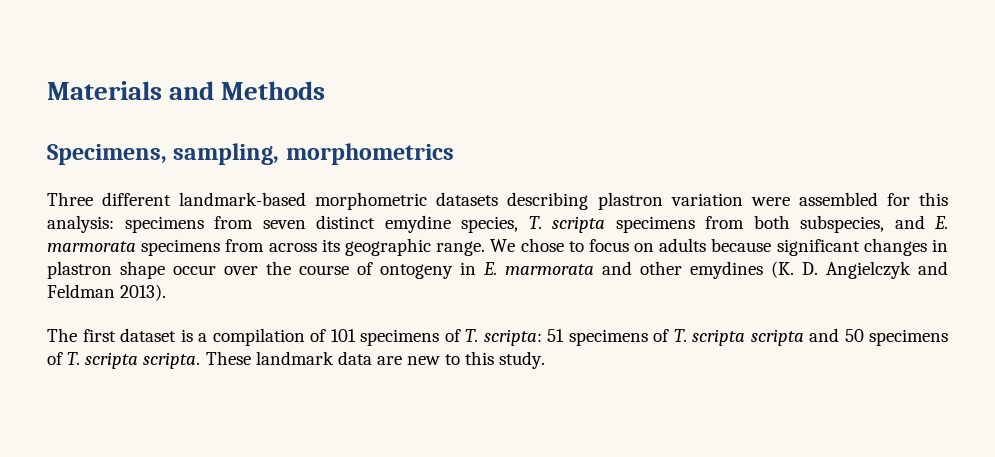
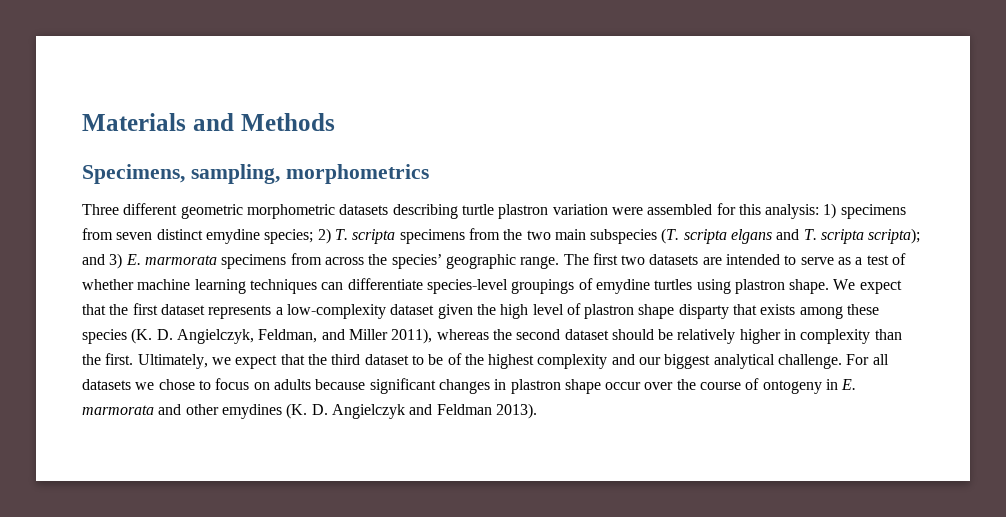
- Three different landmark-based morphometric datasets describing plastron variation were assembled for this analysis: specimens from seven distinct emydine species, T. scripta specimens from both subspecies, and E. marmorata specimens from across its geographic range. We chose to focus on adults because significant changes in plastron shape occur over the course of ontogeny in E. marmorata and other emydines (K. D. Angielczyk and Feldman 2013).
+ Three different geometric morphometric datasets describing turtle plastron variation were assembled for this analysis: 1) specimens from seven distinct emydine species; 2) T. scripta specimens from the two main subspecies (T. scripta elgans and T. scripta scripta); and 3) E. marmorata specimens from across the species’ geographic range. The first two datasets are intended to serve as a test of whether machine learning techniques can differentiate species-level groupings of emydine turtles using plastron shape. We expect that the first dataset represents a low-complexity dataset given the high level of plastron shape disparty that exists among these species (K. D. Angielczyk, Feldman, and Miller 2011), whereas the second dataset should be relatively higher in complexity than the first. Ultimately, we expect that the third dataset to be of the highest complexity and our biggest analytical challenge. For all datasets we chose to focus on adults because significant changes in plastron shape occur over the course of ontogeny in E. marmorata and other emydines (K. D. Angielczyk and Feldman 2013).
- The first dataset is a compilation of 101 specimens of T. scripta: 51 specimens of T. scripta scripta and 50 specimens of T. scripta scripta. These landmark data are new to this study.

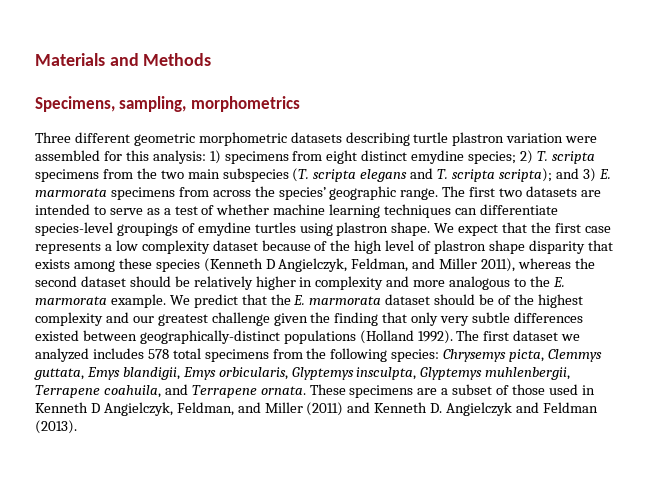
- Three different geometric morphometric datasets describing turtle plastron variation were assembled for this analysis: 1) specimens from seven distinct emydine species; 2) T. scripta specimens from the two main subspecies (T. scripta elgans and T. scripta scripta); and 3) E. marmorata specimens from across the species’ geographic range.
+ Three different geometric morphometric datasets describing turtle plastron variation were assembled for this analysis: 1) specimens from eight distinct emydine species; 2) T. scripta specimens from the two main subspecies (T. scripta elegans and T. scripta scripta); and 3) E. marmorata specimens from across the species’ geographic range.
- We expect that the first dataset represents a low-complexity dataset given the high level of plastron shape disparty that exists among these species (K. D. Angielczyk, Feldman, and Miller 2011), whereas the second dataset should be relatively higher in complexity than the first. Ultimately, we expect that the third dataset to be of the highest complexity and our biggest analytical challenge. For all datasets we chose to focus on adults because significant changes in plastron shape occur over the course of ontogeny in E. marmorata and other emydines (K. D. Angielczyk and Feldman 2013).
+ We expect that the first case represents a low complexity dataset because of the high level of plastron shape disparity that exists among these species (Kenneth D Angielczyk, Feldman, and Miller 2011), whereas the second dataset should be relatively higher in complexity and more analogous to the E. marmorata example. We predict that the E. marmorata dataset should be of the highest complexity and our greatest challenge given the finding that only very subtle differences existed between geographically-distinct populations (Holland 1992). The first dataset we analyzed includes 578 total specimens from the following species: Chrysemys picta, Clemmys guttata, Emys blandigii, Emys orbicularis, Glyptemys insculpta, Glyptemys muhlenbergii, Terrapene coahuila, and Terrapene ornata. These specimens are a subset of those used in Kenneth D Angielczyk, Feldman, and Miller (2011) and Kenneth D. Angielczyk and Feldman (2013).

